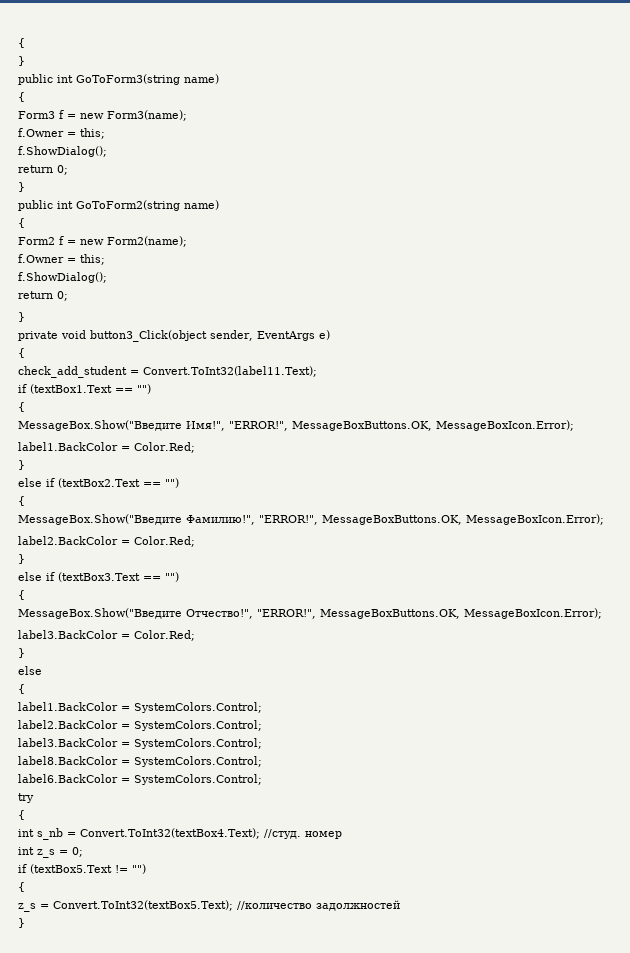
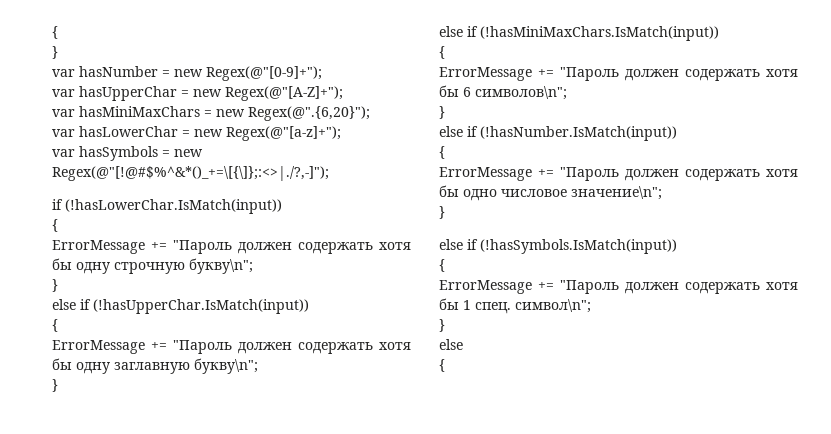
- public int GoToForm3(string name)
+ var hasNumber = new Regex(@"[0-9]+");
+ var hasUpperChar = new Regex(@"[A-Z]+");
+ var hasMiniMaxChars = new Regex(@".{6,20}");
+ var hasLowerChar = new Regex(@"[a-z]+");
+ var hasSymbols = new Regex(@"[!@#$%^&*()_+=\[{\]};:<>|./?,-]");
+ if (!hasLowerChar.IsMatch(input))
  {
- Form3 f = new Form3(name);
- f.Owner = this;
- f.ShowDialog();
- return 0;
+ ErrorMessage += "Пароль должен содержать хотя бы одну строчную букву\n";
  }
- public int GoToForm2(string name)
+ else if (!hasUpperChar.IsMatch(input))
  {
- Form2 f = new Form2(name);
- f.Owner = this;
- f.ShowDialog();
- return 0;
+ ErrorMessage += "Пароль должен содержать хотя бы одну заглавную букву\n";
  }
- private void button3_Click(object sender, EventArgs e)
+ else if (!hasMiniMaxChars.IsMatch(input))
  {
- check_add_student = Convert.ToInt32(label11.Text);
- if (textBox1.Text == "")
+ ErrorMessage += "Пароль должен содержать хотя бы 6 символов\n";
+ }
+ else if (!hasNumber.IsMatch(input))
  {
- MessageBox.Show("Введите Имя!", "ERROR!", MessageBoxButtons.OK, MessageBoxIcon.Error);
- label1.BackColor = Color.Red;
+ ErrorMessage += "Пароль должен содержать хотя бы одно числовое значение\n";
  }
- else if (textBox2.Text == "")
+ else if (!hasSymbols.IsMatch(input))
  {
- MessageBox.Show("Введите Фамилию!", "ERROR!", MessageBoxButtons.OK, MessageBoxIcon.Error);
- label2.BackColor = Color.Red;
- }
- else if (textBox3.Text == "")
- {
- MessageBox.Show("Введите Отчество!", "ERROR!", MessageBoxButtons.OK, MessageBoxIcon.Error);
- label3.BackColor = Color.Red;
+ ErrorMessage += "Пароль должен содержать хотя бы 1 спец. символ\n";
  }
  else
  {
- label1.BackColor = SystemColors.Control;
- label2.BackColor = SystemColors.Control;
- label3.BackColor = SystemColors.Control;
- label8.BackColor = SystemColors.Control;
- label6.BackColor = SystemColors.Control;
- try
- {
- int s_nb = Convert.ToInt32(textBox4.Text); //студ. номер
- int z_s = 0;
- if (textBox5.Text != "")
- {
- z_s = Convert.ToInt32(textBox5.Text); //количество задолжностей
- }

